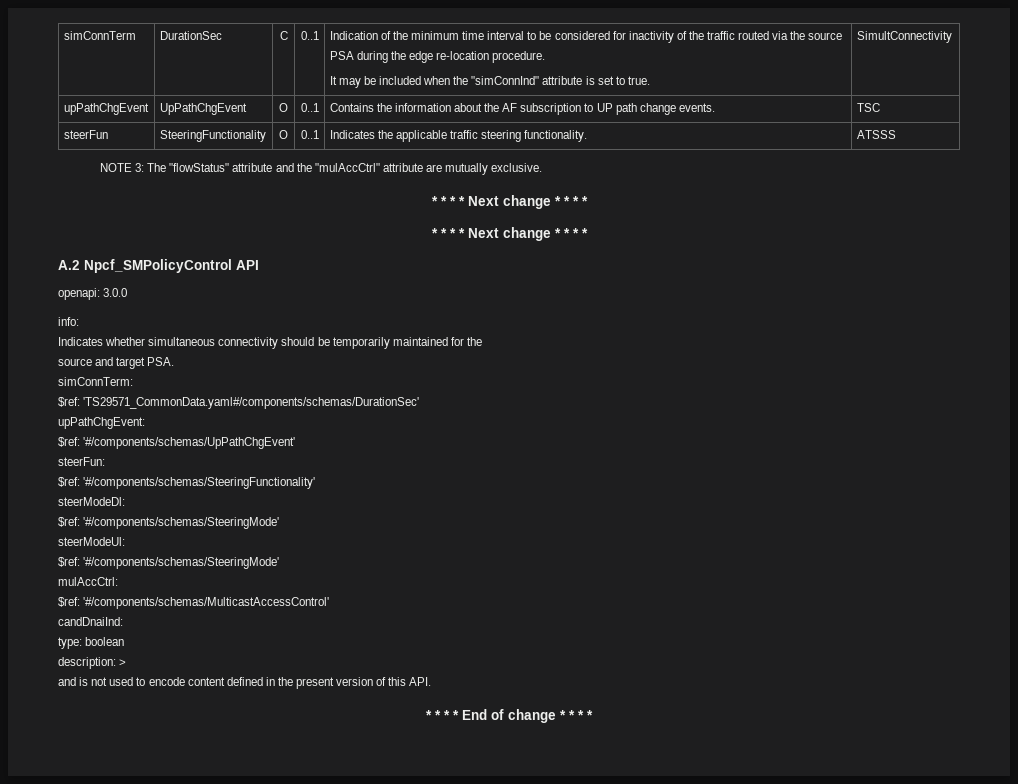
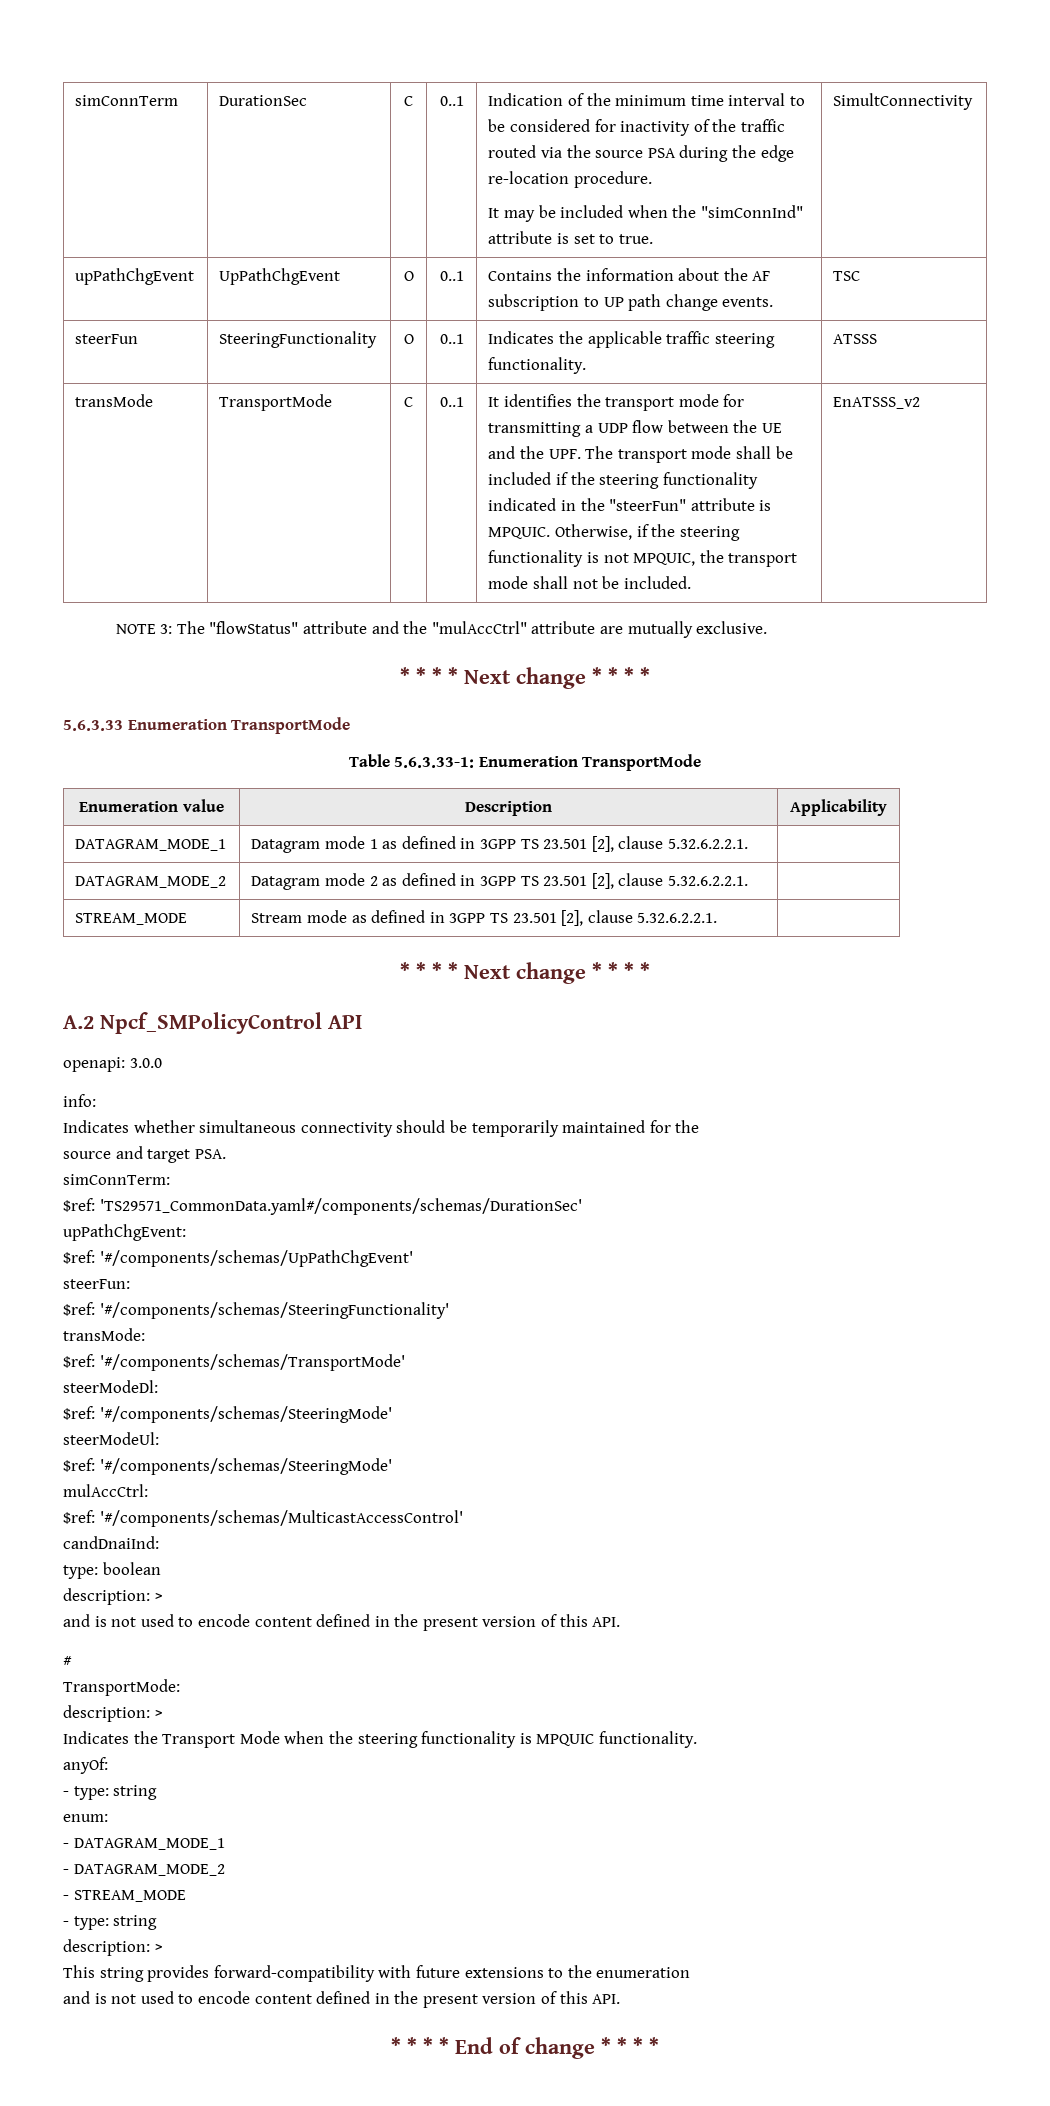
+ transMode | TransportMode | C | 0..1 | It identifies the transport mode for transmitting a UDP flow between the UE and the UPF. The transport mode shall be included if the steering functionality indicated in the "steerFun" attribute is MPQUIC. Otherwise, if the steering functionality is not MPQUIC, the transport mode shall not be included. | EnATSSS_v2
+ 5.6.3.33 Enumeration TransportMode
+ Table 5.6.3.33-1: Enumeration TransportMode
+ Enumeration value | Description | Applicability
+ DATAGRAM_MODE_1 | Datagram mode 1 as defined in 3GPP TS 23.501 [2], clause 5.32.6.2.2.1. |
+ DATAGRAM_MODE_2 | Datagram mode 2 as defined in 3GPP TS 23.501 [2], clause 5.32.6.2.2.1. |
+ STREAM_MODE | Stream mode as defined in 3GPP TS 23.501 [2], clause 5.32.6.2.2.1. |
+ transMode:
+ $ref: '#/components/schemas/TransportMode'
+ #
+ TransportMode:
+ description: >
+ Indicates the Transport Mode when the steering functionality is MPQUIC functionality.
+ anyOf:
+ - type: string
+ enum:
+ - DATAGRAM_MODE_1
+ - DATAGRAM_MODE_2
+ - STREAM_MODE
+ - type: string
+ description: >
+ This string provides forward-compatibility with future extensions to the enumeration
+ and is not used to encode content defined in the present version of this API.

